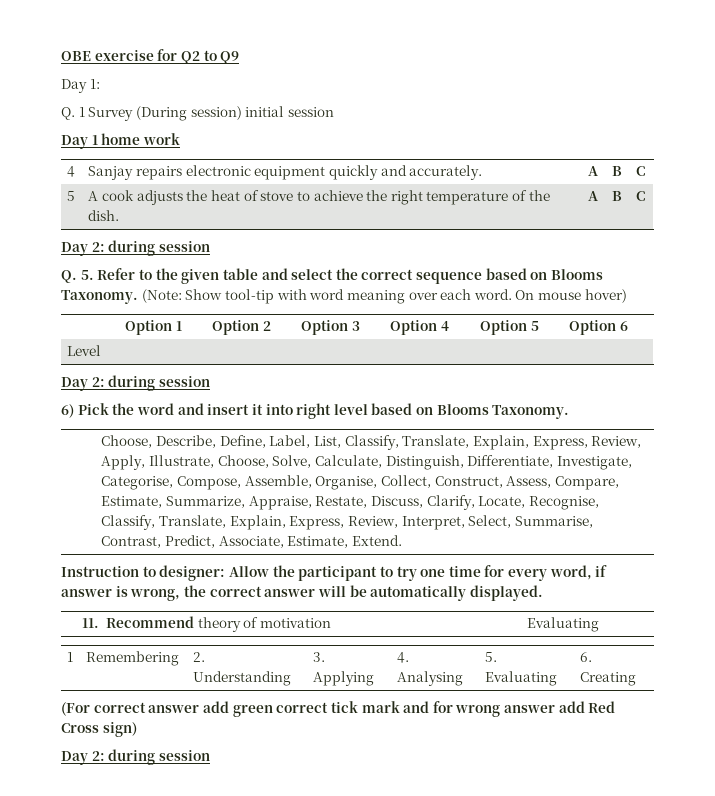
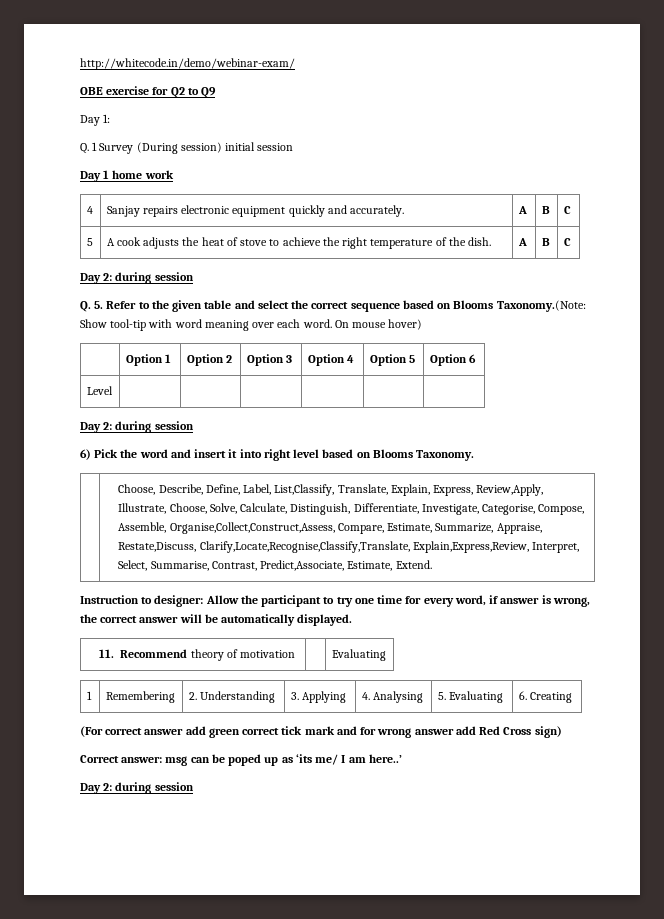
+ http://whitecode.in/demo/webinar-exam/
- Q. 5. Refer to the given table and select the correct sequence based on Blooms Taxonomy. (Note: Show tool-tip with word meaning over each word.
+ Q. 5. Refer to the given table and select the correct sequence based on Blooms Taxonomy.(Note: Show tool-tip with word meaning over each word.
- Choose, Describe, Define, Label, List, Classify, Translate, Explain, Express, Review, Apply, Illustrate, Choose, Solve, Calculate, Distinguish, Differentiate, Investigate, Categorise, Compose, Assemble, Organise, Collect, Construct, Assess, Compare, Estimate, Summarize, Appraise, Restate, Discuss, Clarify, Locate, Recognise, Classify, Translate, Explain, Express, Review, Interpret, Select, Summarise, Contrast, Predict, Associate, Estimate, Extend.
+ Choose, Describe, Define, Label, List,Classify, Translate, Explain, Express, Review,Apply, Illustrate, Choose, Solve, Calculate, Distinguish, Differentiate, Investigate, Categorise, Compose, Assemble, Organise,Collect,Construct,Assess, Compare, Estimate, Summarize, Appraise, Restate,Discuss, Clarify,Locate,Recognise,Classify,Translate, Explain,Express,Review, Interpret, Select, Summarise, Contrast, Predict,Associate, Estimate, Extend.
+ Correct answer: msg can be poped up as ‘its me/ I am here..’

